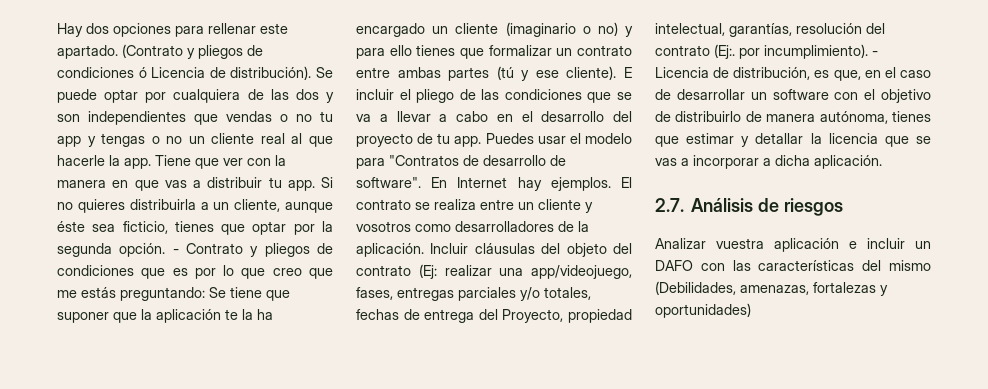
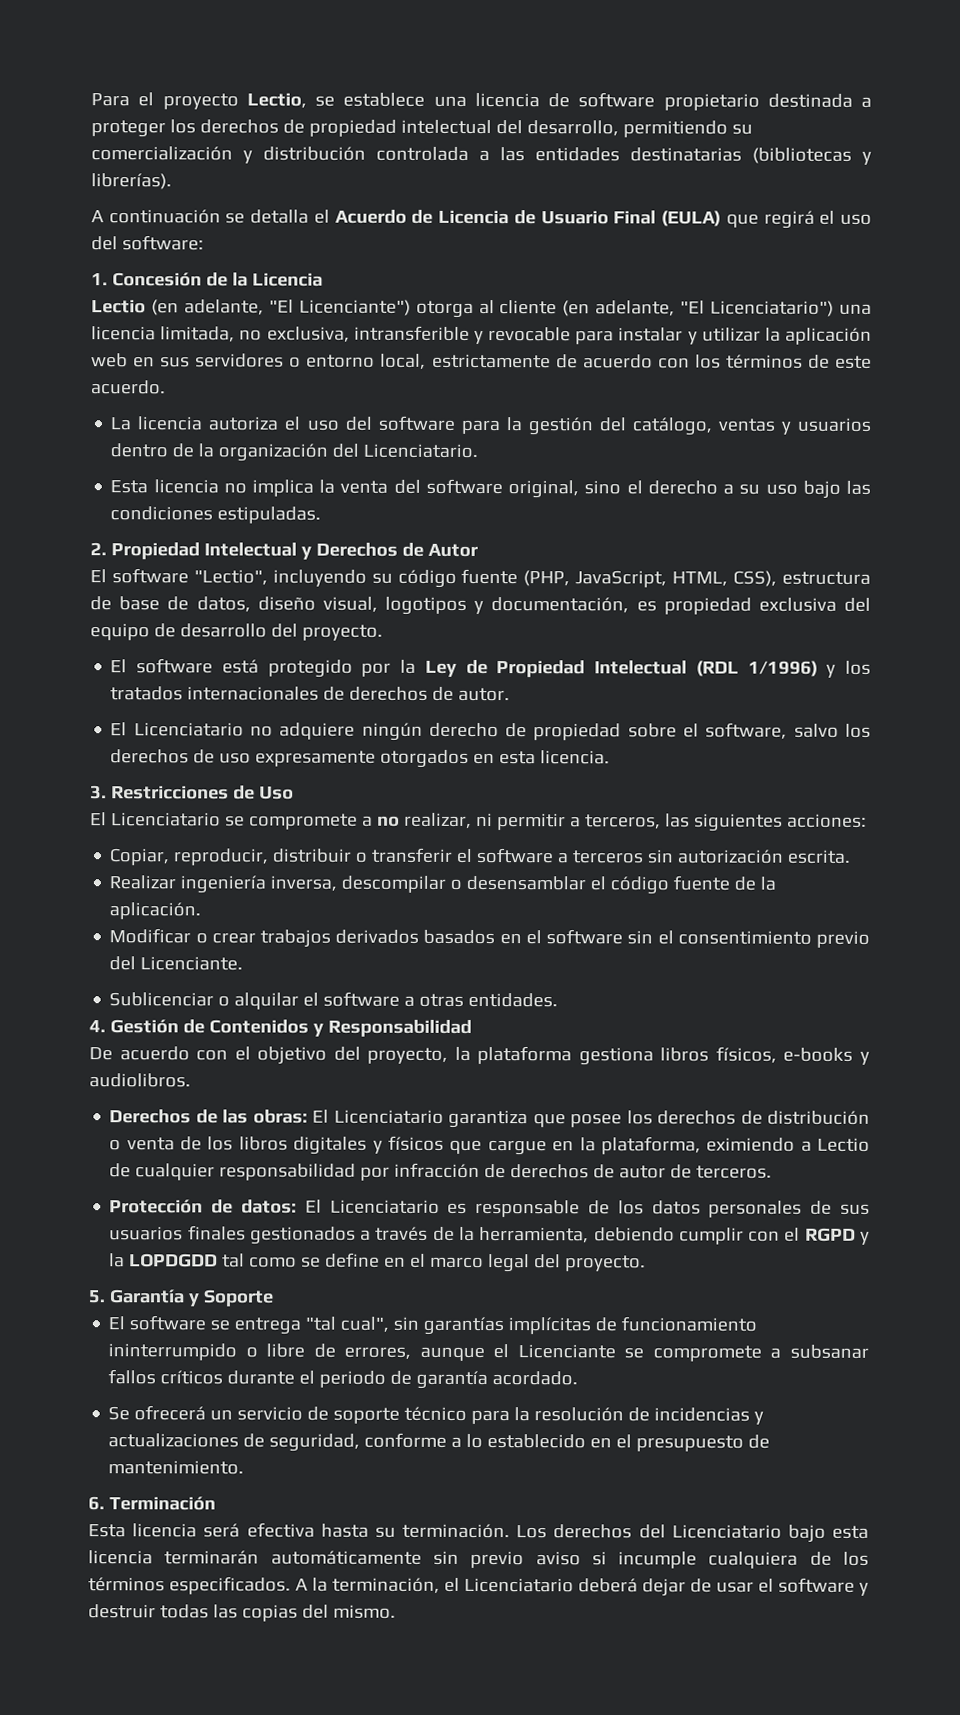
- Hay dos opciones para rellenar este apartado. (Contrato y pliegos de condiciones ó Licencia de distribución). Se puede optar por cualquiera de las dos y son independientes que vendas o no tu app y tengas o no un cliente real al que hacerle la app. Tiene que ver con la manera en que vas a distribuir tu app. Si no quieres distribuirla a un cliente, aunque éste sea ficticio, tienes que optar por la segunda opción. - Contrato y pliegos de condiciones que es por lo que creo que me estás preguntando: Se tiene que suponer que la aplicación te la ha encargado un cliente (imaginario o no) y para ello tienes que formalizar un contrato entre ambas partes (tú y ese cliente). E incluir el pliego de las condiciones que se va a llevar a cabo en el desarrollo del proyecto de tu app. Puedes usar el modelo para "Contratos de desarrollo de software". En Internet hay ejemplos. El contrato se realiza entre un cliente y vosotros como desarrolladores de la aplicación. Incluir cláusulas del objeto del contrato (Ej: realizar una app/videojuego, fases, entregas parciales y/o totales, fechas de entrega del Proyecto, propiedad intelectual, garantías, resolución del contrato (Ej:. por incumplimiento). - Licencia de distribución, es que, en el caso de desarrollar un software con el objetivo de distribuirlo de manera autónoma, tienes que estimar y detallar la licencia que se vas a incorporar a dicha aplicación.
- 2.7. Análisis de riesgos
- Analizar vuestra aplicación e incluir un DAFO con las características del mismo (Debilidades, amenazas, fortalezas y oportunidades)
+ Para el proyecto Lectio, se establece una licencia de software propietario destinada a proteger los derechos de propiedad intelectual del desarrollo, permitiendo su comercialización y distribución controlada a las entidades destinatarias (bibliotecas y librerías).
+ A continuación se detalla el Acuerdo de Licencia de Usuario Final (EULA) que regirá el uso del software:
+ 1. Concesión de la Licencia
+ Lectio (en adelante, "El Licenciante") otorga al cliente (en adelante, "El Licenciatario") una licencia limitada, no exclusiva, intransferible y revocable para instalar y utilizar la aplicación web en sus servidores o entorno local, estrictamente de acuerdo con los términos de este acuerdo.
+ La licencia autoriza el uso del software para la gestión del catálogo, ventas y usuarios dentro de la organización del Licenciatario.
+ Esta licencia no implica la venta del software original, sino el derecho a su uso bajo las condiciones estipuladas.
+ 2. Propiedad Intelectual y Derechos de Autor
+ El software "Lectio", incluyendo su código fuente (PHP, JavaScript, HTML, CSS), estructura de base de datos, diseño visual, logotipos y documentación, es propiedad exclusiva del equipo de desarrollo del proyecto.
+ El software está protegido por la Ley de Propiedad Intelectual (RDL 1/1996) y los tratados internacionales de derechos de autor.
+ El Licenciatario no adquiere ningún derecho de propiedad sobre el software, salvo los derechos de uso expresamente otorgados en esta licencia.
+ 3. Restricciones de Uso
+ El Licenciatario se compromete a no realizar, ni permitir a terceros, las siguientes acciones:
+ Copiar, reproducir, distribuir o transferir el software a terceros sin autorización escrita.
+ Realizar ingeniería inversa, descompilar o desensamblar el código fuente de la aplicación.
+ Modificar o crear trabajos derivados basados en el software sin el consentimiento previo del Licenciante.
+ Sublicenciar o alquilar el software a otras entidades.
+ 4. Gestión de Contenidos y Responsabilidad
+ De acuerdo con el objetivo del proyecto, la plataforma gestiona libros físicos, e-books y audiolibros.
+ Derechos de las obras: El Licenciatario garantiza que posee los derechos de distribución o venta de los libros digitales y físicos que cargue en la plataforma, eximiendo a Lectio de cualquier responsabilidad por infracción de derechos de autor de terceros.
+ Protección de datos: El Licenciatario es responsable de los datos personales de sus usuarios finales gestionados a través de la herramienta, debiendo cumplir con el RGPD y la LOPDGDD tal como se define en el marco legal del proyecto.
+ 5. Garantía y Soporte
+ El software se entrega "tal cual", sin garantías implícitas de funcionamiento ininterrumpido o libre de errores, aunque el Licenciante se compromete a subsanar fallos críticos durante el periodo de garantía acordado.
+ Se ofrecerá un servicio de soporte técnico para la resolución de incidencias y actualizaciones de seguridad, conforme a lo establecido en el presupuesto de mantenimiento.
+ 6. Terminación
+ Esta licencia será efectiva hasta su terminación. Los derechos del Licenciatario bajo esta licencia terminarán automáticamente sin previo aviso si incumple cualquiera de los términos especificados. A la terminación, el Licenciatario deberá dejar de usar el software y destruir todas las copias del mismo.

